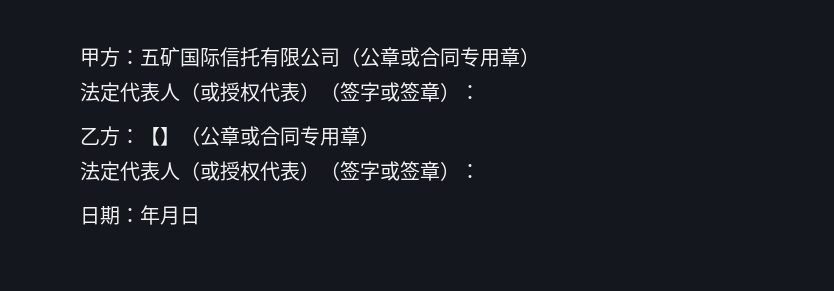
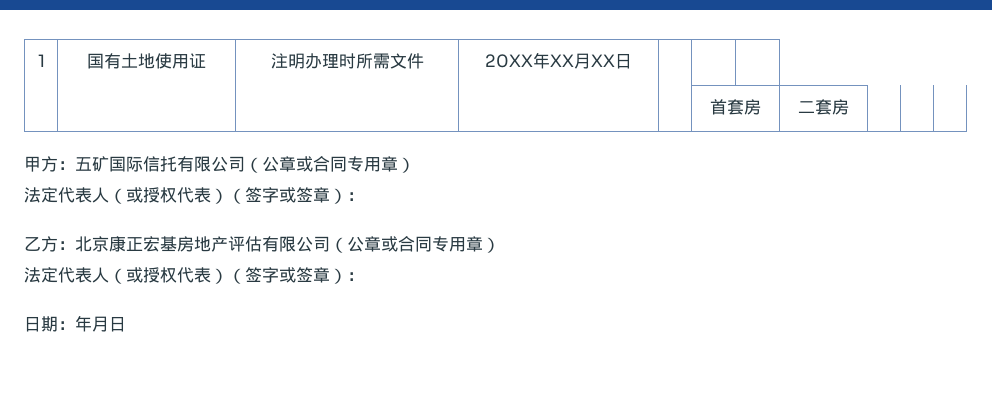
+ 1 | 国有土地使用证 | 注明办理时所需文件 | 20XX年XX月XX日 | | |
+ | | | | | 首套房 | 二套房 | | |
- 乙方：【】（公章或合同专用章）
+ 乙方：北京康正宏基房地产评估有限公司（公章或合同专用章）

